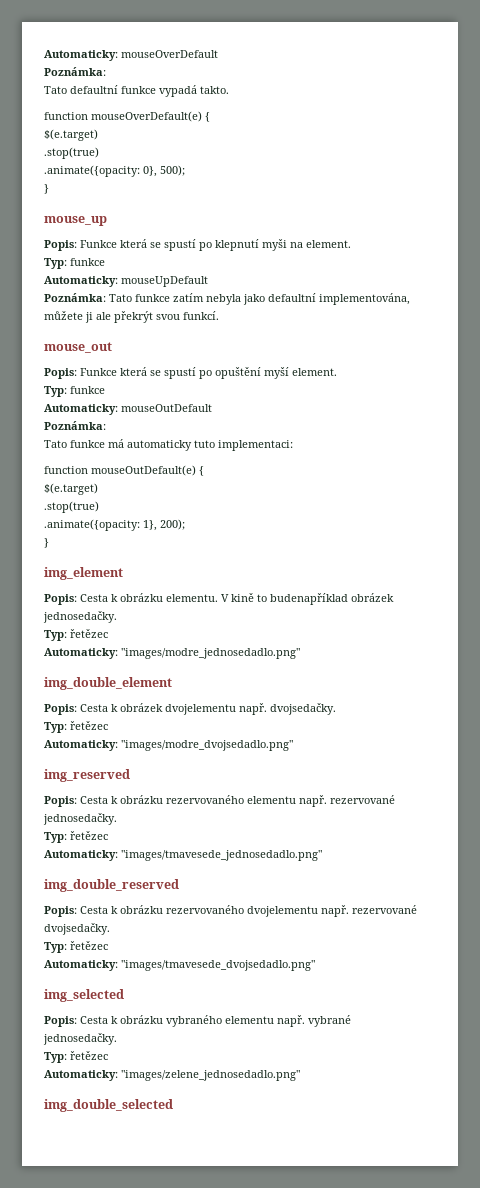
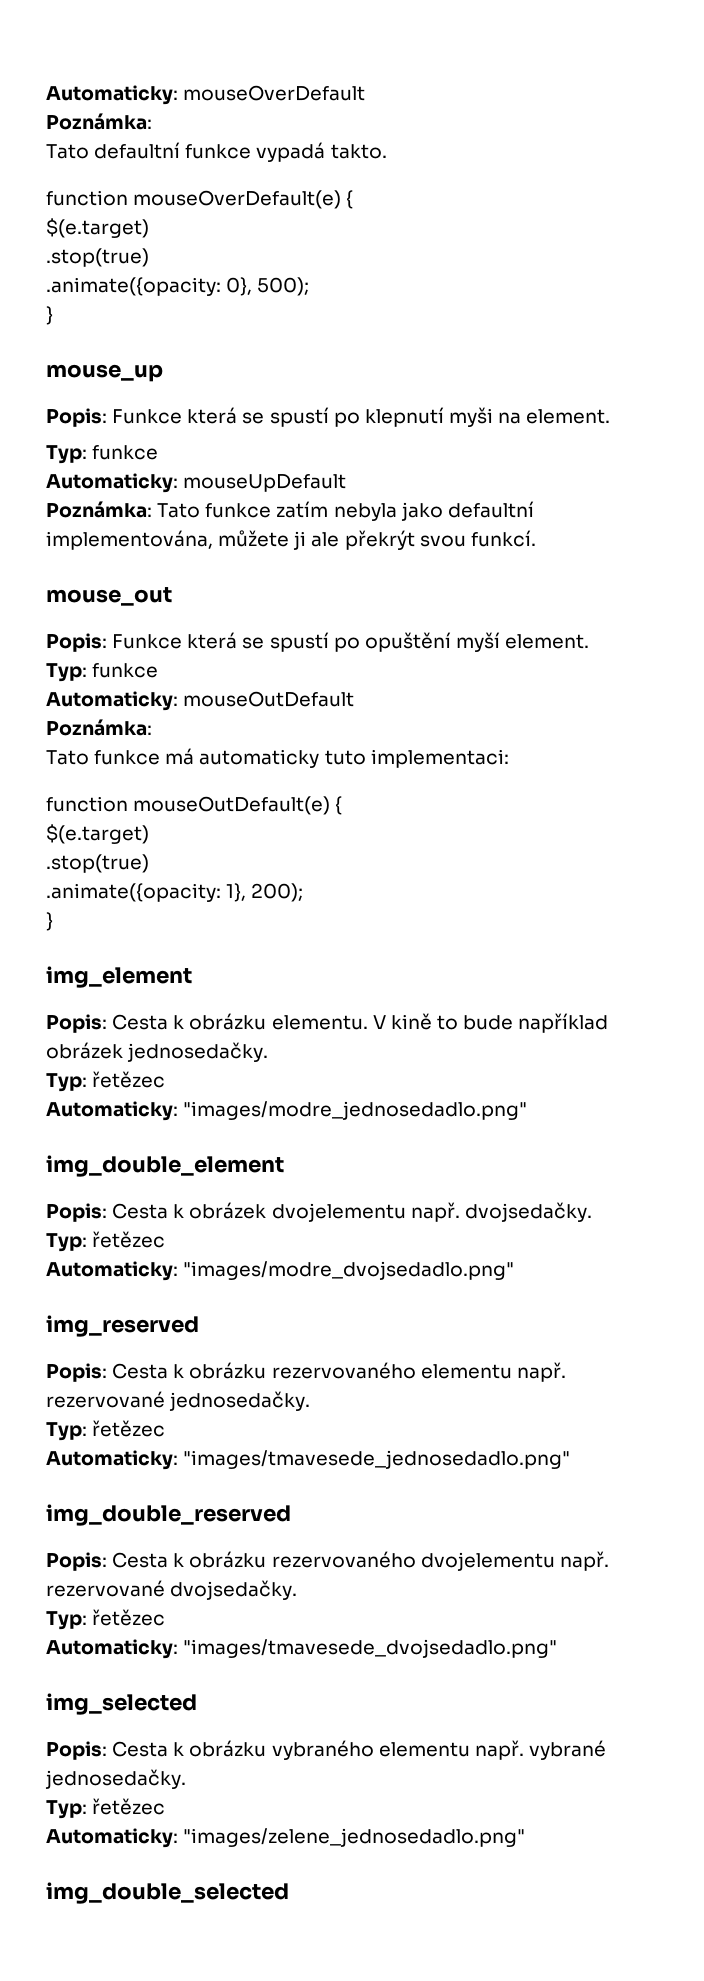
- V kině to budenapříklad obrázek jednosedačky.
+ V kině to bude například obrázek jednosedačky.

